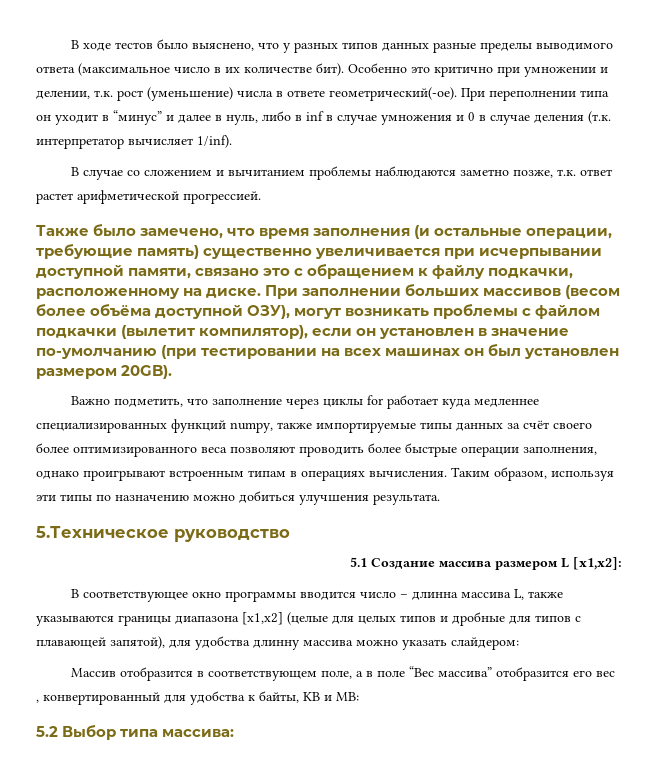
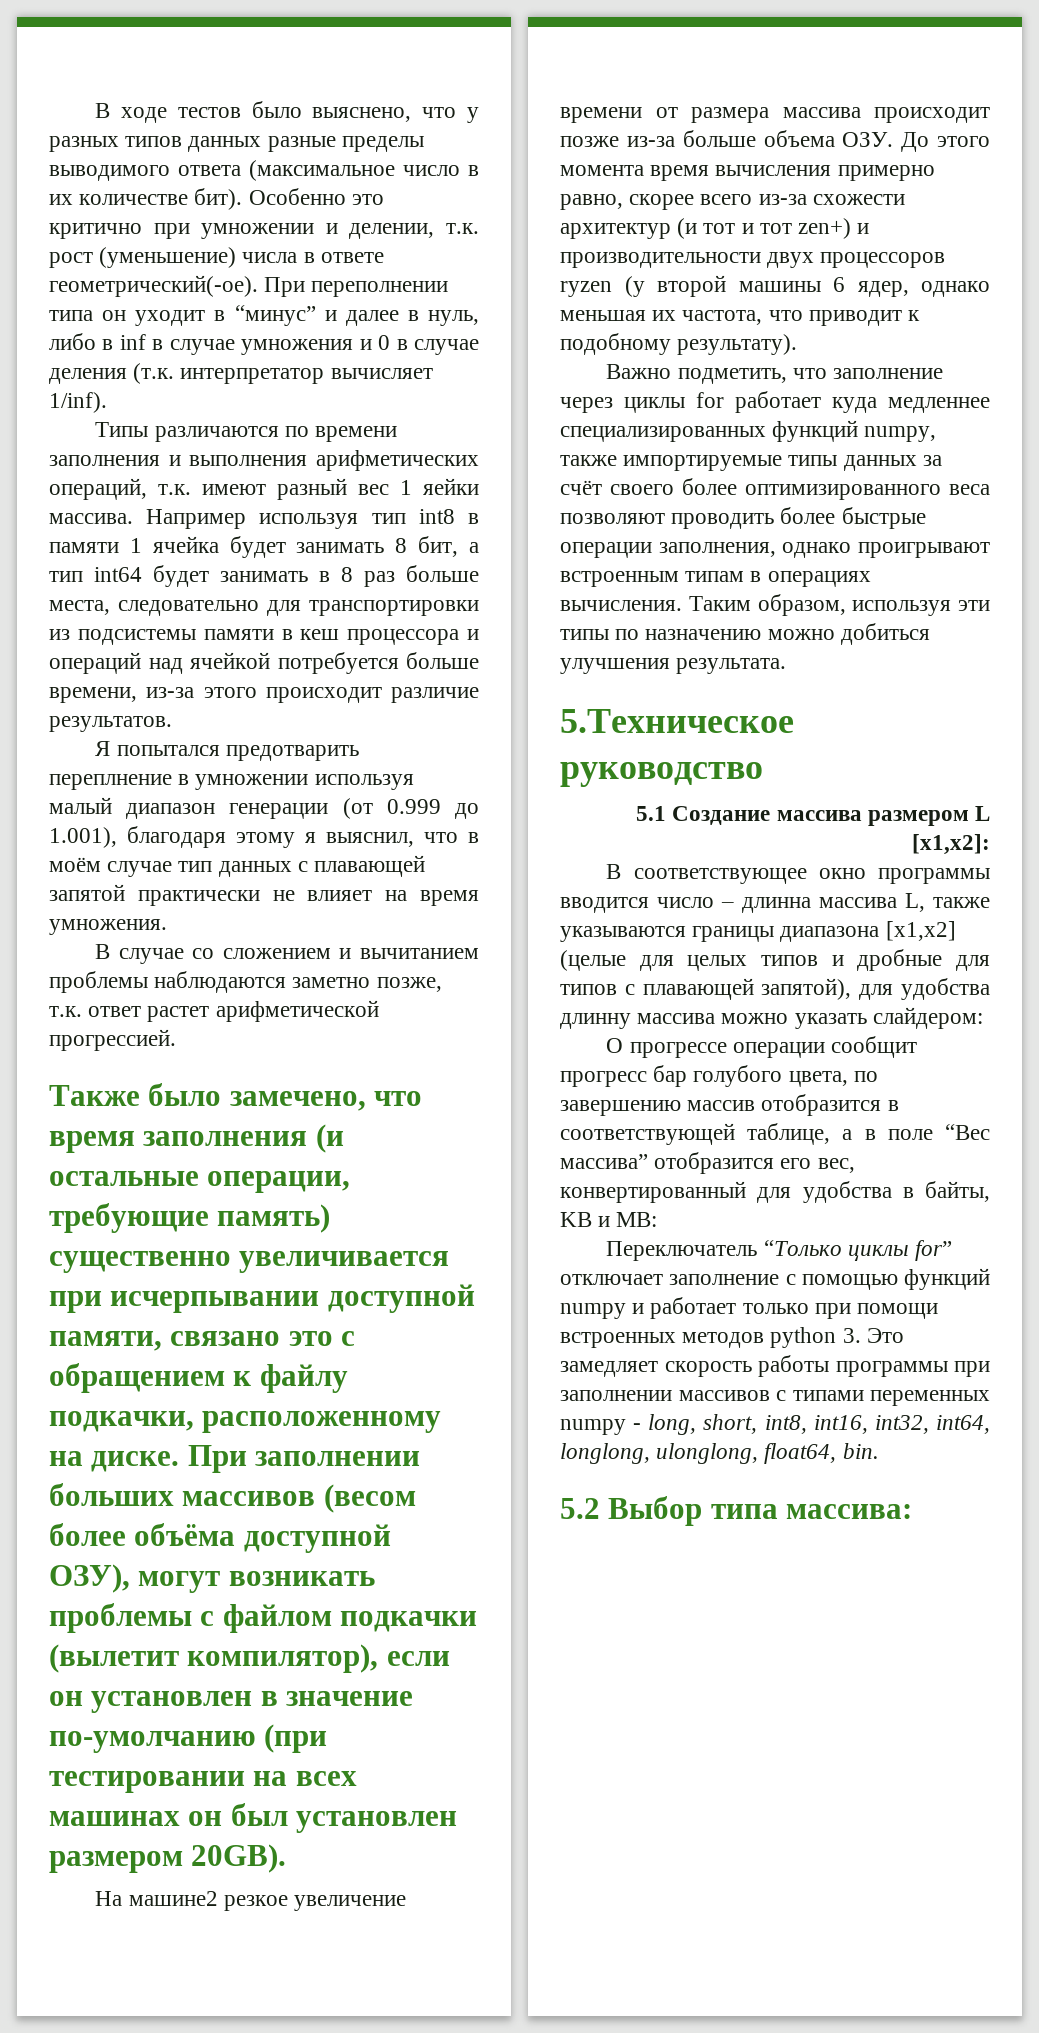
+ Типы различаются по времени заполнения и выполнения арифметических операций, т.к. имеют разный вес 1 яейки массива. Например используя тип int8 в памяти 1 ячейка будет занимать 8 бит, а тип int64 будет занимать в 8 раз больше места, следовательно для транспортировки из подсистемы памяти в кеш процессора и операций над ячейкой потребуется больше времени, из-за этого происходит различие результатов.
+ Я попытался предотварить переплнение в умножении используя малый диапазон генерации (от 0.999 до 1.001), благодаря этому я выяснил, что в моём случае тип данных с плавающей запятой практически не влияет на время умножения.
+ На машине2 резкое увеличение времени от размера массива происходит позже из-за больше объема ОЗУ. До этого момента время вычисления примерно равно, скорее всего из-за схожести архитектур (и тот и тот zen+) и производительности двух процессоров ryzen (у второй машины 6 ядер, однако меньшая их частота, что приводит к подобному результату).
- Массив отобразится в соответствующем поле, а в поле “Вес массива” отобразится его вес , конвертированный для удобства к байты, KB и MB:
+ О прогрессе операции сообщит прогресс бар голубого цвета, по завершению массив отобразится в соответствующей таблице, а в поле “Вес массива” отобразится его вес, конвертированный для удобства в байты, KB и MB:
+ Переключатель “Только циклы for” отключает заполнение с помощью функций numpy и работает только при помощи встроенных методов python 3. Это замедляет скорость работы программы при заполнении массивов с типами переменных numpy - long, short, int8, int16, int32, int64, longlong, ulonglong, float64, bin.

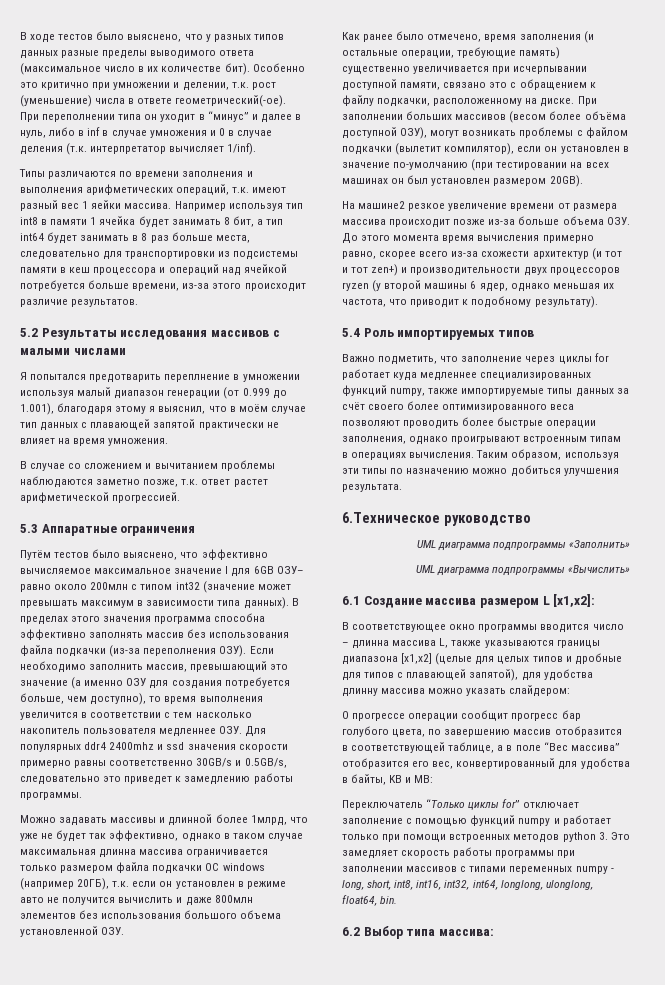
+ 5.2 Результаты исследования массивов с малыми числами
- Также было замечено, что время заполнения (и остальные операции, требующие память) существенно увеличивается при исчерпывании доступной памяти, связано это с обращением к файлу подкачки, расположенному на диске.
+ 5.3 Аппаратные ограничения
+ Путём тестов было выяснено, что эффективно вычисляемое максимальное значение l для 6GB ОЗУ– равно около 200млн с типом int32 (значение может превышать максимум в зависимости типа данных). В пределах этого значения программа способна эффективно заполнять массив без использования файла подкачки (из-за переполнения ОЗУ). Если необходимо заполнить массив, превышающий это значение (а именно ОЗУ для создания потребуется больше, чем доступно), то время выполнения увеличится в соответствии с тем насколько накопитель пользователя медленнее ОЗУ. Для популярных ddr4 2400mhz и ssd значения скорости примерно равны соответственно 30GB/s и 0.5GB/s, следовательно это приведет к замедлению работы программы.
+ Можно задавать массивы и длинной более 1млрд, что уже не будет так эффективно, однако в таком случае максимальная длинна массива ограничивается только размером файла подкачки ОС windows (например 20ГБ), т.к. если он установлен в режиме авто не получится вычислить и даже 800млн элементов без использования большого объема установленной ОЗУ.
+ Как ранее было отмечено, время заполнения (и остальные операции, требующие память) существенно увеличивается при исчерпывании доступной памяти, связано это с обращением к файлу подкачки, расположенному на диске.
+ 5.4 Роль импортируемых типов
- 5.Техническое руководство
+ 6.Техническое руководство
- 5.1 Создание массива размером L [x1,x2]:
+ UML диаграмма подпрограммы «Заполнить»
+ UML диаграмма подпрограммы «Вычислить»
+ 6.1 Создание массива размером L [x1,x2]:
- 5.2 Выбор типа массива:
+ 6.2 Выбор типа массива:

